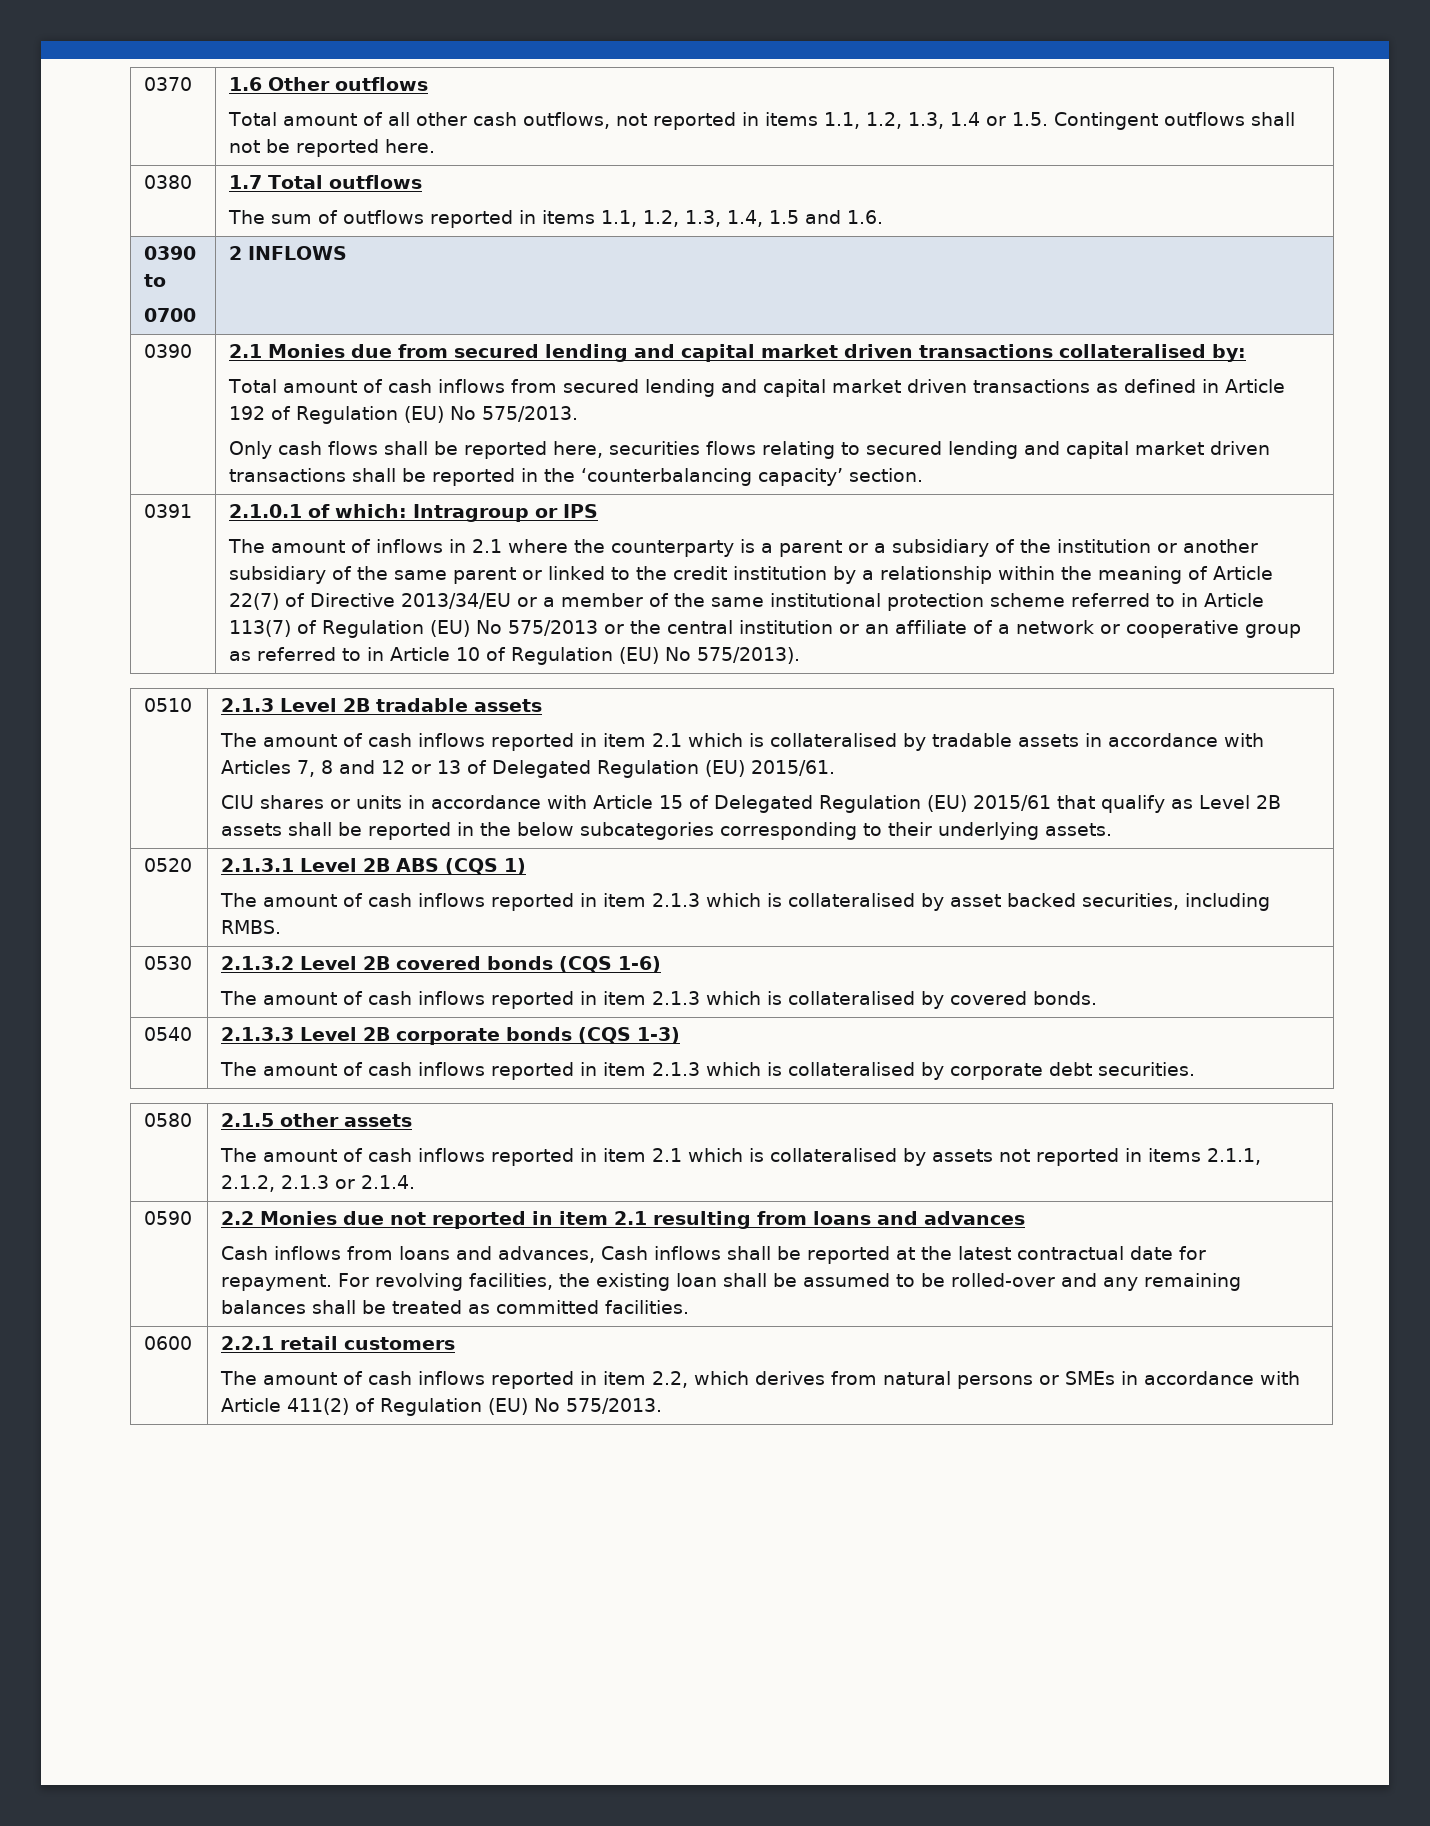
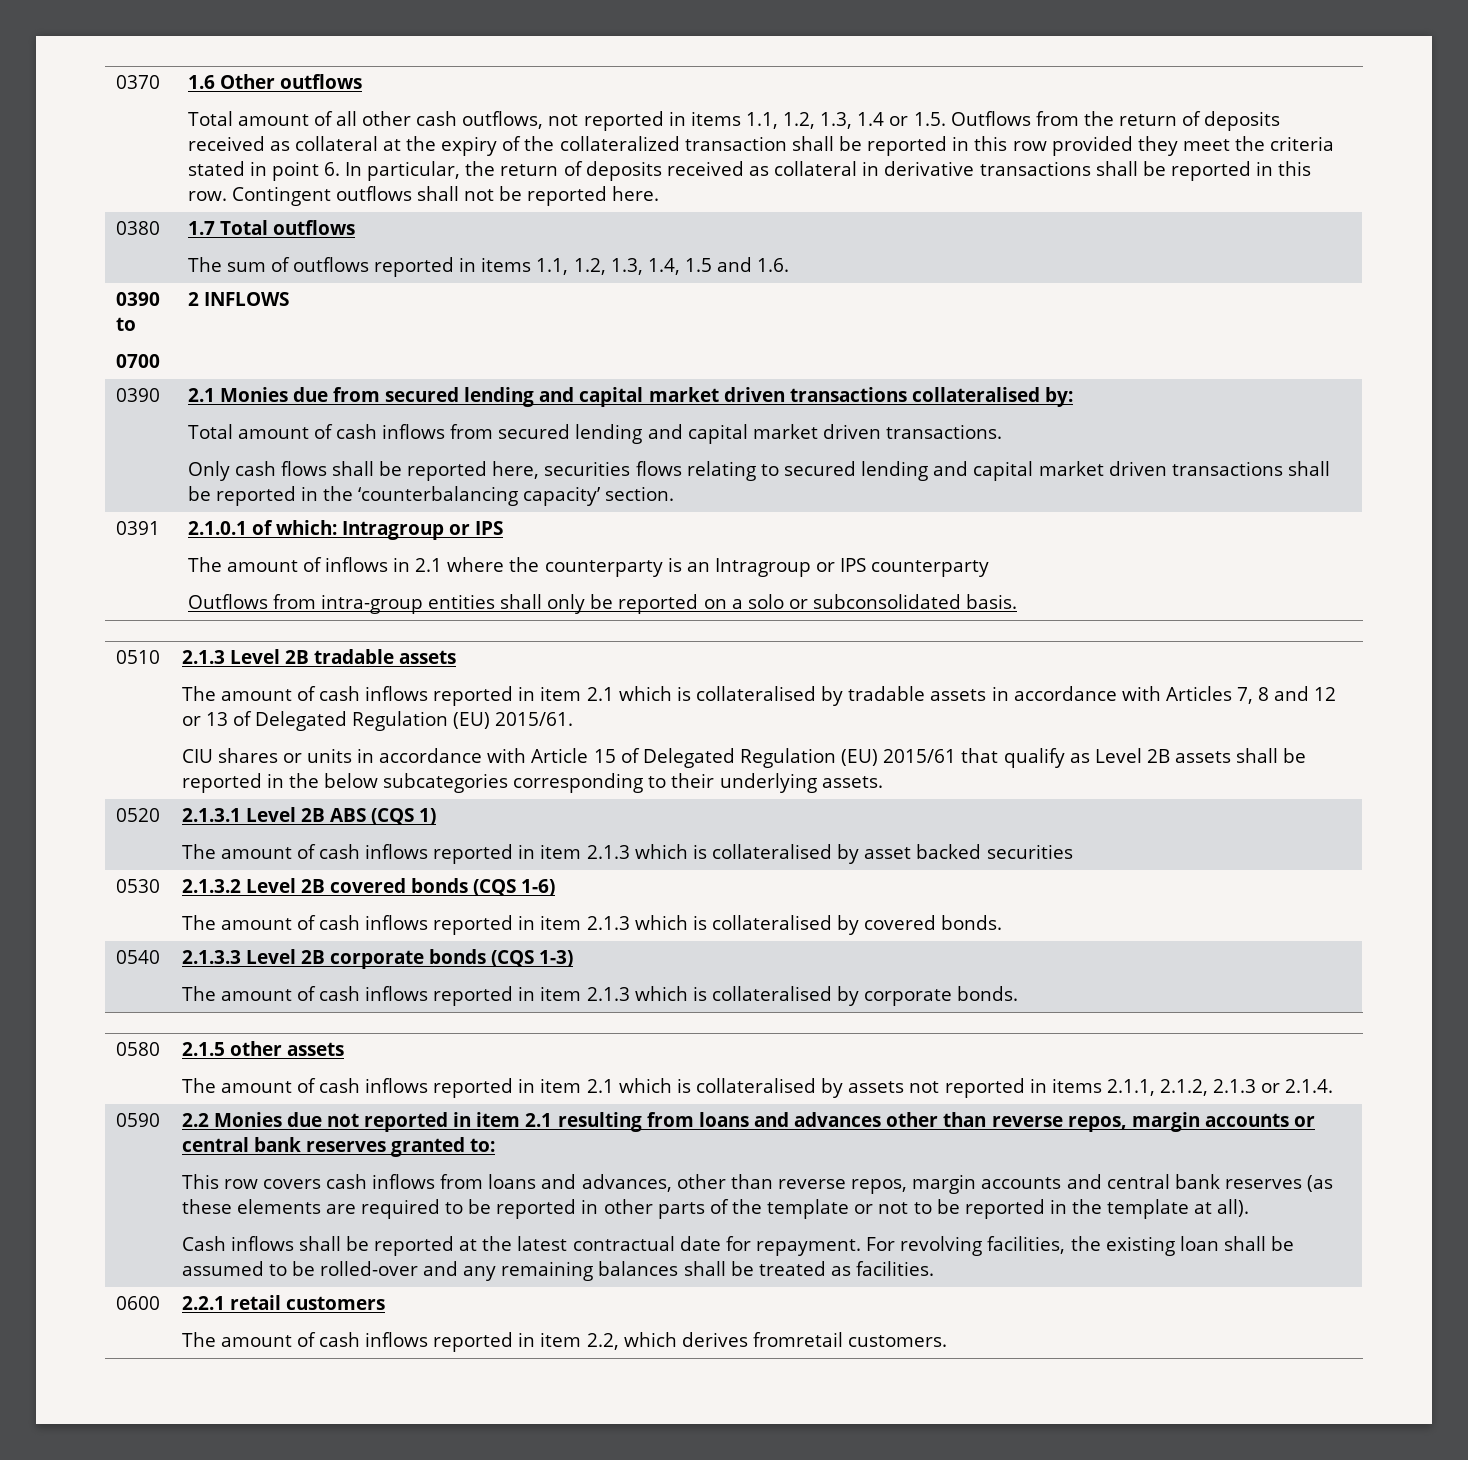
- Total amount of all other cash outflows, not reported in items 1.1, 1.2, 1.3, 1.4 or 1.5. Contingent outflows shall not be reported here.
+ Total amount of all other cash outflows, not reported in items 1.1, 1.2, 1.3, 1.4 or 1.5. Outflows from the return of deposits received as collateral at the expiry of the collateralized transaction shall be reported in this row provided they meet the criteria stated in point 6. In particular, the return of deposits received as collateral in derivative transactions shall be reported in this row. Contingent outflows shall not be reported here.
- Total amount of cash inflows from secured lending and capital market driven transactions as defined in Article 192 of Regulation (EU) No 575/2013.
+ Total amount of cash inflows from secured lending and capital market driven transactions.
- The amount of inflows in 2.1 where the counterparty is a parent or a subsidiary of the institution or another subsidiary of the same parent or linked to the credit institution by a relationship within the meaning of Article 22(7) of Directive 2013/34/EU or a member of the same institutional protection scheme referred to in Article 113(7) of Regulation (EU) No 575/2013 or the central institution or an affiliate of a network or cooperative group as referred to in Article 10 of Regulation (EU) No 575/2013).
+ The amount of inflows in 2.1 where the counterparty is an Intragroup or IPS counterparty
+ Outflows from intra-group entities shall only be reported on a solo or subconsolidated basis.
  0520 | 2.1.3.1 Level 2B ABS (CQS 1)
- The amount of cash inflows reported in item 2.1.3 which is collateralised by asset backed securities, including RMBS.
+ The amount of cash inflows reported in item 2.1.3 which is collateralised by asset backed securities
  0540 | 2.1.3.3 Level 2B corporate bonds (CQS 1-3)
- The amount of cash inflows reported in item 2.1.3 which is collateralised by corporate debt securities.
+ The amount of cash inflows reported in item 2.1.3 which is collateralised by corporate bonds.
- 2.2 Monies due not reported in item 2.1 resulting from loans and advances
- Cash inflows from loans and advances, Cash inflows shall be reported at the latest contractual date for repayment.
+ 2.2 Monies due not reported in item 2.1 resulting from loans and advances other than reverse repos, margin accounts or central bank reserves granted to:
+ This row covers cash inflows from loans and advances, other than reverse repos, margin accounts and central bank reserves (as these elements are required to be reported in other parts of the template or not to be reported in the template at all).
+ Cash inflows shall be reported at the latest contractual date for repayment.
- For revolving facilities, the existing loan shall be assumed to be rolled-over and any remaining balances shall be treated as committed facilities.
+ For revolving facilities, the existing loan shall be assumed to be rolled-over and any remaining balances shall be treated as facilities.
  0600 | 2.2.1 retail customers
- The amount of cash inflows reported in item 2.2, which derives from natural persons or SMEs in accordance with Article 411(2) of Regulation (EU) No 575/2013.
+ The amount of cash inflows reported in item 2.2, which derives fromretail customers.

